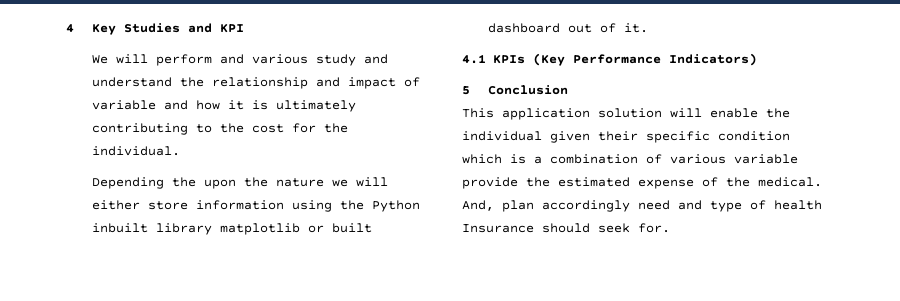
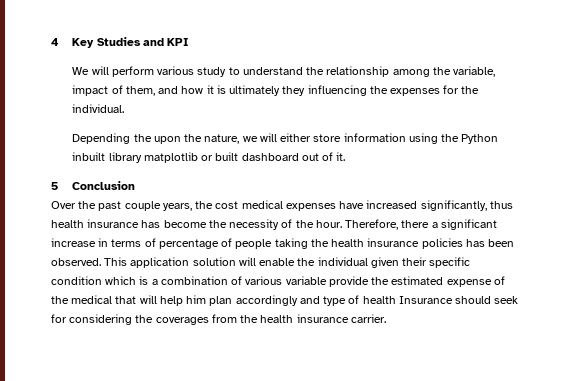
- We will perform and various study and understand the relationship and impact of variable and how it is ultimately contributing to the cost for the individual.
+ We will perform various study to understand the relationship among the variable, impact of them, and how it is ultimately they influencing the expenses for the individual.
- Depending the upon the nature we will either store information using the Python inbuilt library matplotlib or built dashboard out of it.
+ Depending the upon the nature, we will either store information using the Python inbuilt library matplotlib or built dashboard out of it.
- 4.1 KPIs (Key Performance Indicators)
  5 Conclusion
- This application solution will enable the individual given their specific condition which is a combination of various variable provide the estimated expense of the medical. And, plan accordingly need and type of health Insurance should seek for.
+ Over the past couple years, the cost medical expenses have increased significantly, thus health insurance has become the necessity of the hour. Therefore, there a significant increase in terms of percentage of people taking the health insurance policies has been observed. This application solution will enable the individual given their specific condition which is a combination of various variable provide the estimated expense of the medical that will help him plan accordingly and type of health Insurance should seek for considering the coverages from the health insurance carrier.

